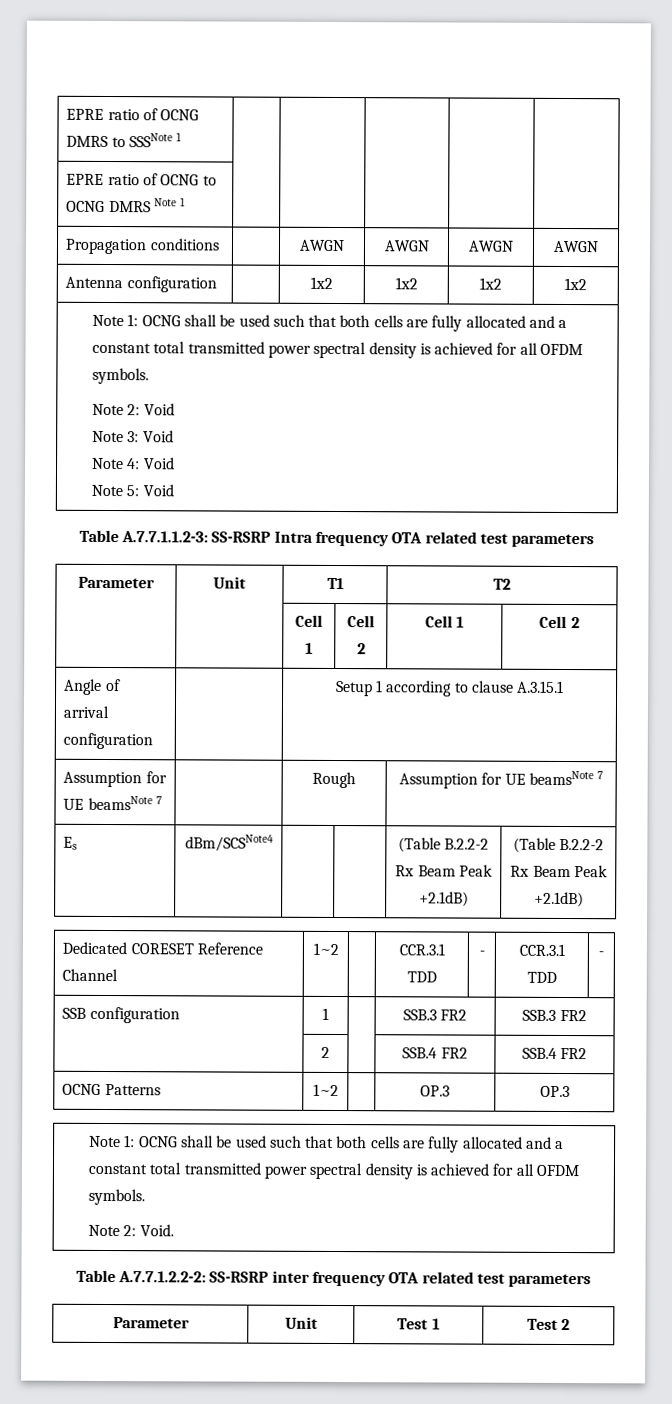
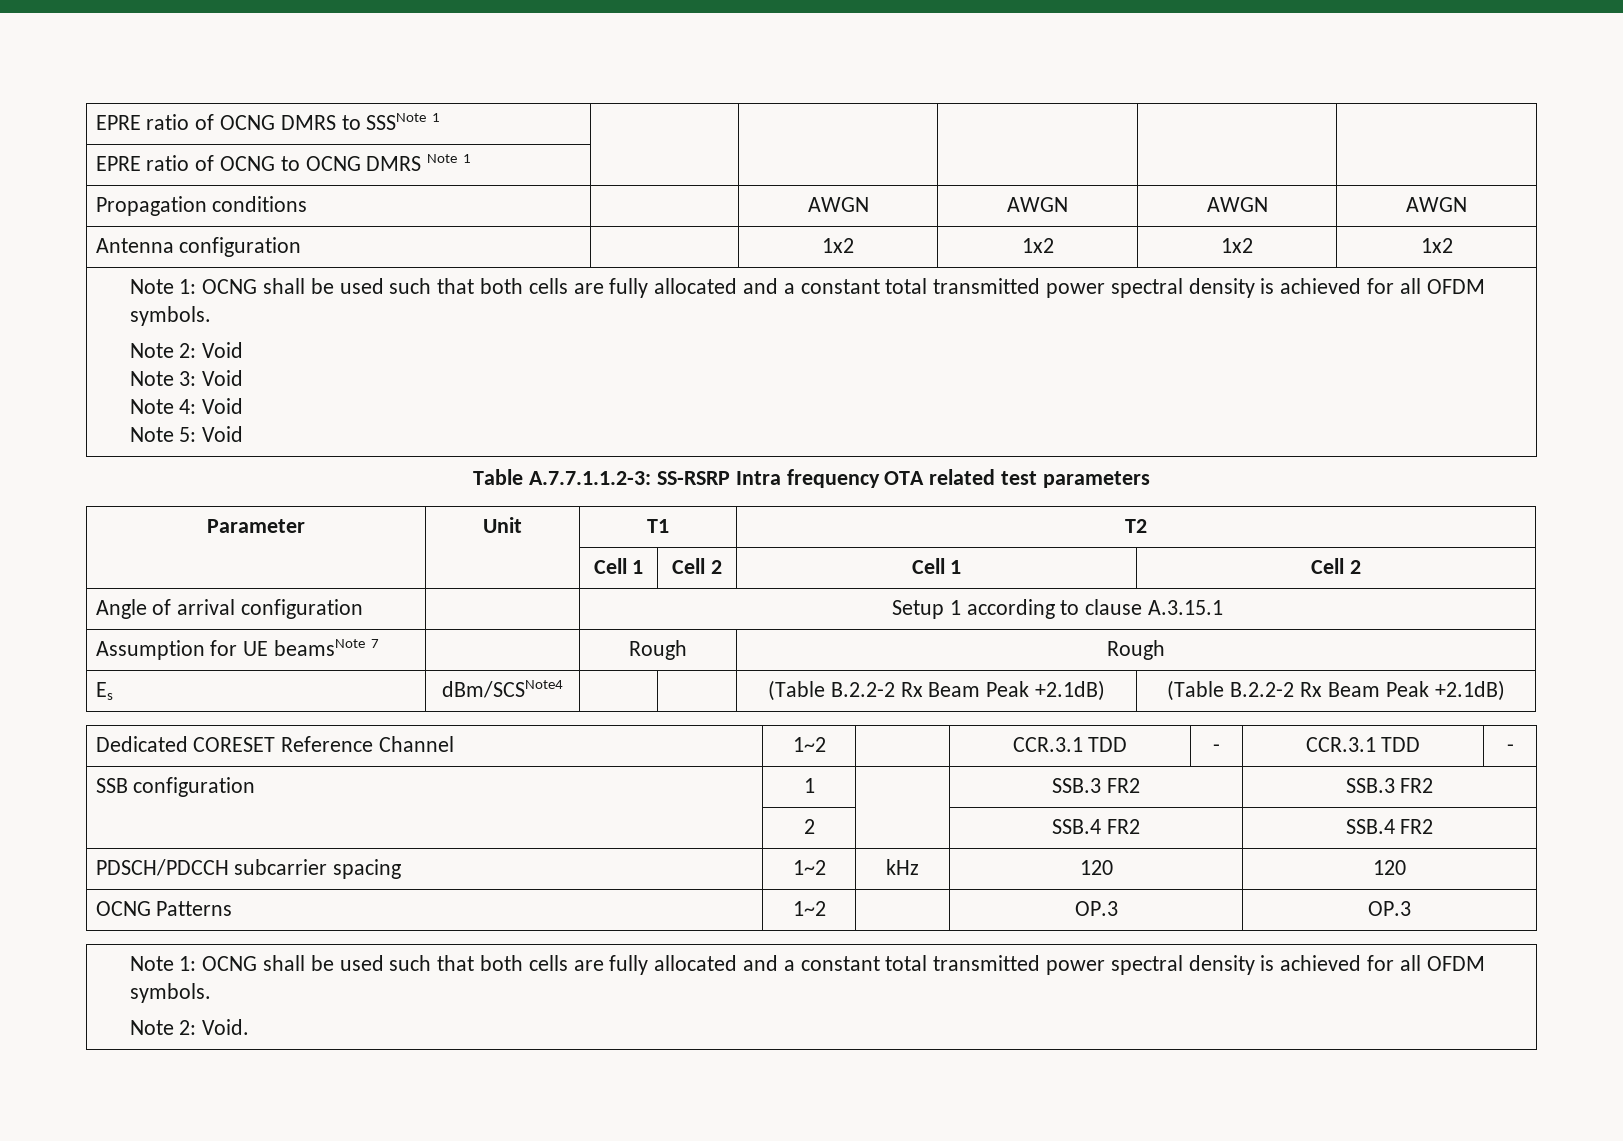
- Assumption for UE beamsNote 7 | | Rough | Assumption for UE beamsNote 7
+ Assumption for UE beamsNote 7 | | Rough | Rough
+ PDSCH/PDCCH subcarrier spacing | 1~2 | kHz | 120 | 120
- Table A.7.7.1.2.2-2: SS-RSRP inter frequency OTA related test parameters
- Parameter | Unit | Test 1 | Test 2

